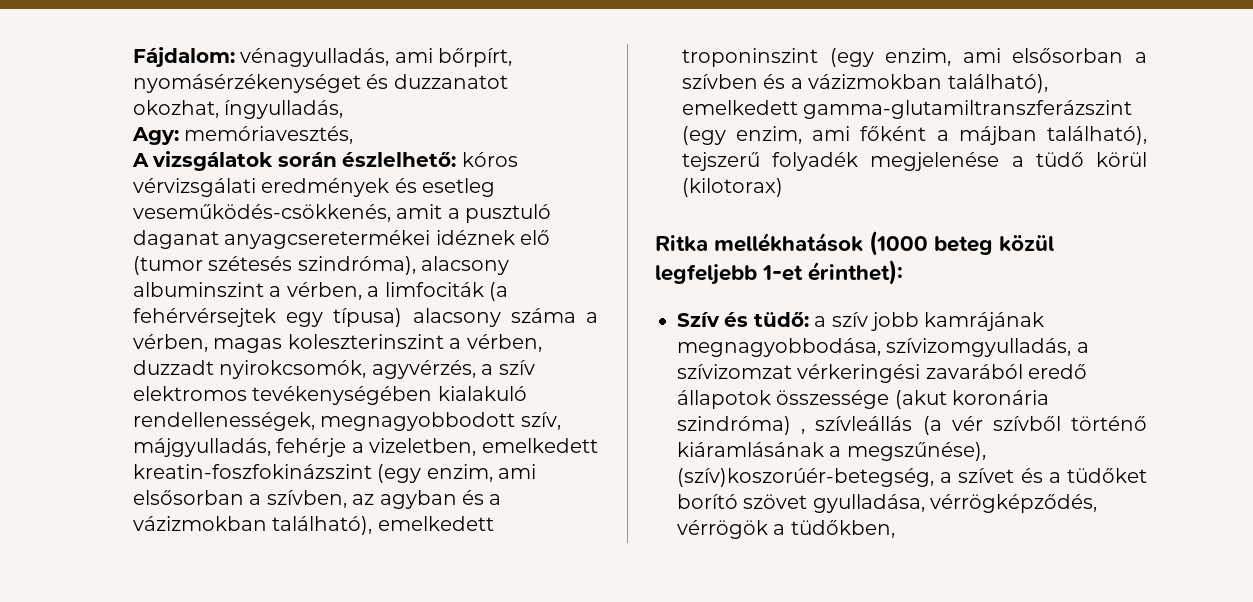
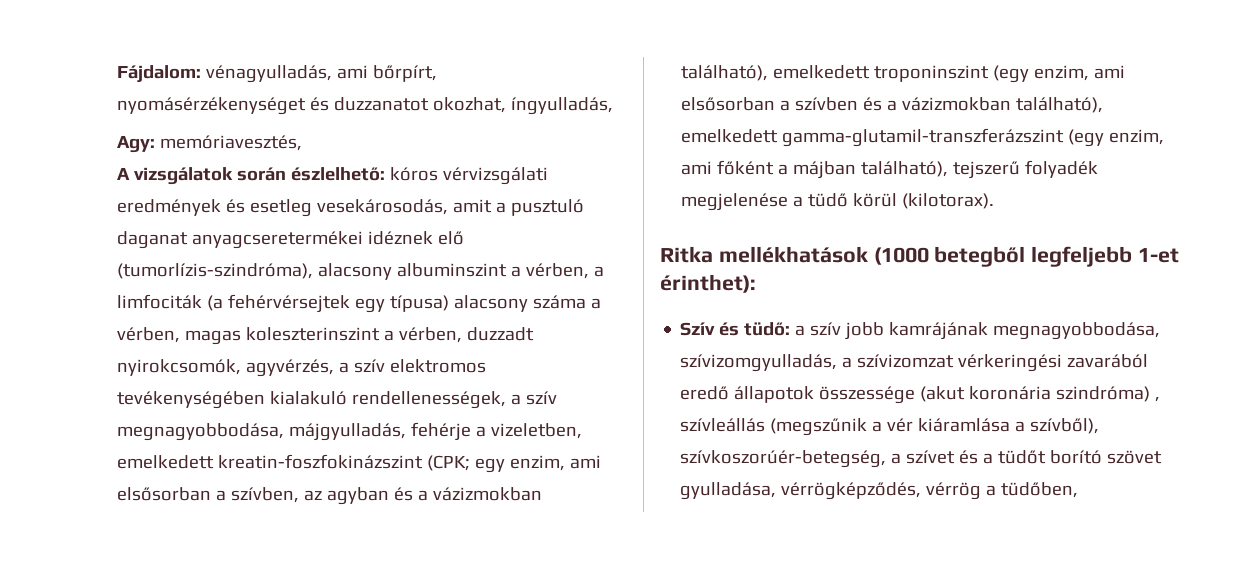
- kóros vérvizsgálati eredmények és esetleg veseműködés-csökkenés, amit a pusztuló daganat anyagcseretermékei idéznek elő (tumor szétesés szindróma), alacsony albuminszint a vérben, a limfociták (a fehérvérsejtek egy típusa) alacsony száma a vérben, magas koleszterinszint a vérben, duzzadt nyirokcsomók, agyvérzés, a szív elektromos tevékenységében kialakuló rendellenességek, megnagyobbodott szív, májgyulladás, fehérje a vizeletben, emelkedett kreatin-foszfokinázszint (egy enzim, ami elsősorban a szívben, az agyban és a vázizmokban található), emelkedett troponinszint (egy enzim, ami elsősorban a szívben és a vázizmokban található), emelkedett gamma-glutamiltranszferázszint (egy enzim, ami főként a májban található), tejszerű folyadék megjelenése a tüdő körül (kilotorax)
+ kóros vérvizsgálati eredmények és esetleg vesekárosodás, amit a pusztuló daganat anyagcseretermékei idéznek elő (tumorlízis-szindróma), alacsony albuminszint a vérben, a limfociták (a fehérvérsejtek egy típusa) alacsony száma a vérben, magas koleszterinszint a vérben, duzzadt nyirokcsomók, agyvérzés, a szív elektromos tevékenységében kialakuló rendellenességek, a szív megnagyobbodása, májgyulladás, fehérje a vizeletben, emelkedett kreatin-foszfokinázszint (CPK; egy enzim, ami elsősorban a szívben, az agyban és a vázizmokban található), emelkedett troponinszint (egy enzim, ami elsősorban a szívben és a vázizmokban található), emelkedett gamma-glutamil-transzferázszint (egy enzim, ami főként a májban található), tejszerű folyadék megjelenése a tüdő körül (kilotorax).
- Ritka mellékhatások (1000 beteg közül legfeljebb 1-et érinthet):
+ Ritka mellékhatások (1000 betegből legfeljebb 1-et érinthet):
- Szív és tüdő: a szív jobb kamrájának megnagyobbodása, szívizomgyulladás, a szívizomzat vérkeringési zavarából eredő állapotok összessége (akut koronária szindróma) , szívleállás (a vér szívből történő kiáramlásának a megszűnése), (szív)koszorúér-betegség, a szívet és a tüdőket borító szövet gyulladása, vérrögképződés, vérrögök a tüdőkben,
+ Szív és tüdő: a szív jobb kamrájának megnagyobbodása, szívizomgyulladás, a szívizomzat vérkeringési zavarából eredő állapotok összessége (akut koronária szindróma) , szívleállás (megszűnik a vér kiáramlása a szívből), szívkoszorúér-betegség, a szívet és a tüdőt borító szövet gyulladása, vérrögképződés, vérrög a tüdőben,

